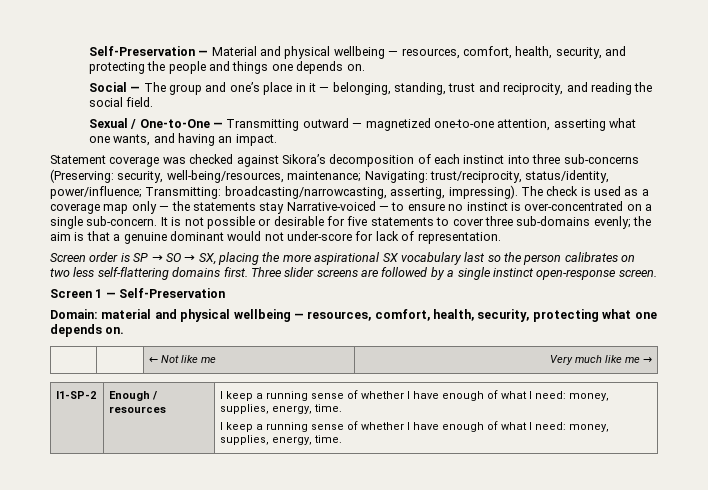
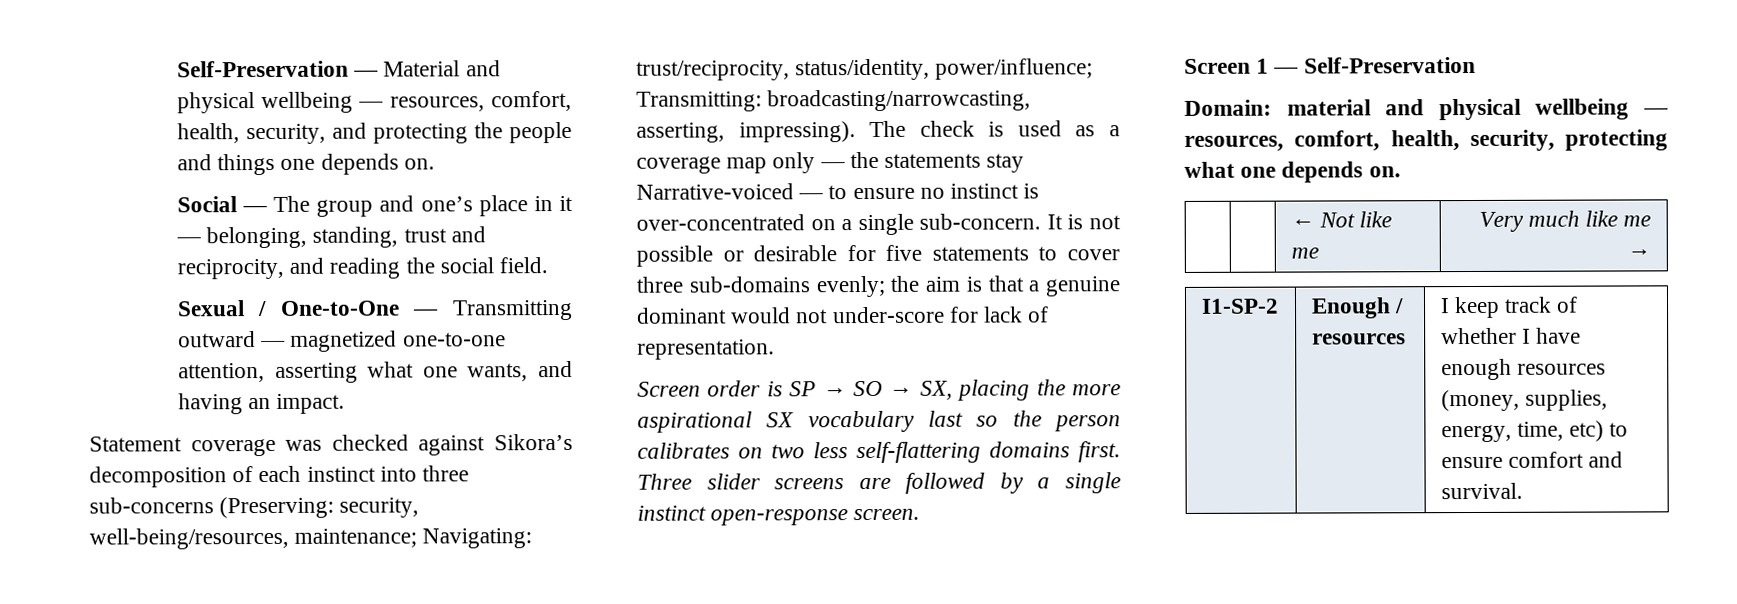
- I1-SP-2 | Enough / resources | I keep a running sense of whether I have enough of what I need: money, supplies, energy, time.
- I keep a running sense of whether I have enough of what I need: money, supplies, energy, time.
+ I1-SP-2 | Enough / resources | I keep track of whether I have enough resources (money, supplies, energy, time, etc) to ensure comfort and survival.

